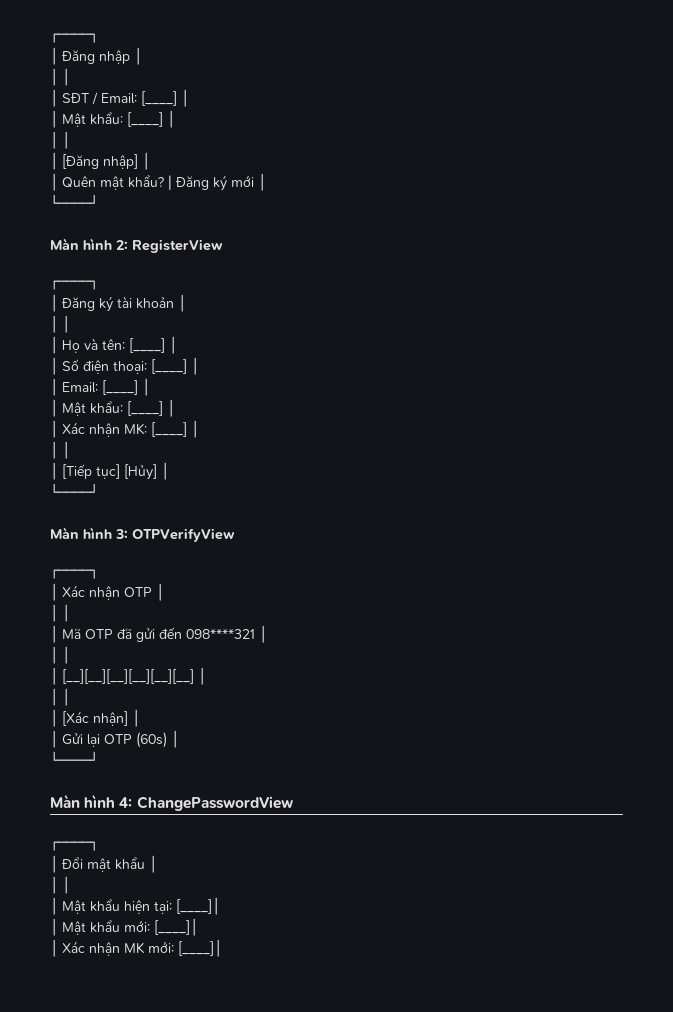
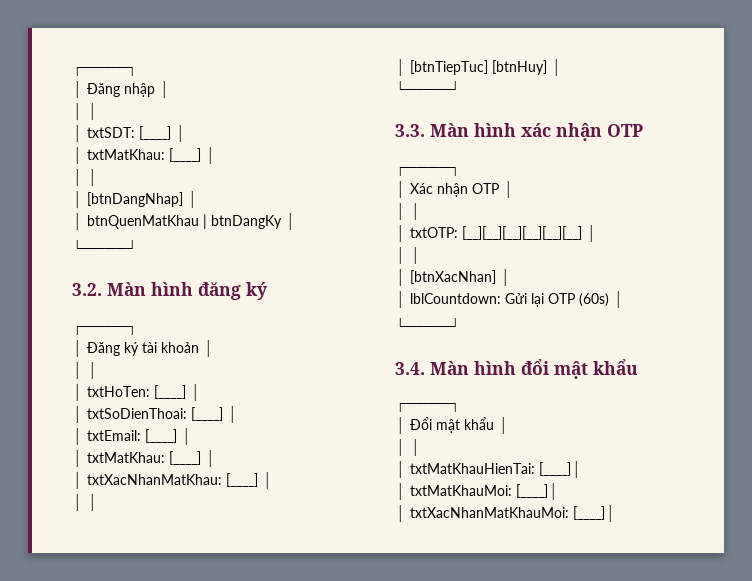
- │ SĐT / Email: [____] │
- │ Mật khẩu: [____] │
+ │ txtSDT: [____] │
+ │ txtMatKhau: [____] │
  │ │
- │ [Đăng nhập] │
- │ Quên mật khẩu? | Đăng ký mới │
+ │ [btnDangNhap] │
+ │ btnQuenMatKhau | btnDangKy │
  └────┘
- Màn hình 2: RegisterView
+ 3.2. Màn hình đăng ký
- │ Họ và tên: [____] │
- │ Số điện thoại: [____] │
- │ Email: [____] │
- │ Mật khẩu: [____] │
- │ Xác nhận MK: [____] │
+ │ txtHoTen: [____] │
+ │ txtSoDienThoai: [____] │
+ │ txtEmail: [____] │
+ │ txtMatKhau: [____] │
+ │ txtXacNhanMatKhau: [____] │
  │ │
- │ [Tiếp tục] [Hủy] │
+ │ [btnTiepTuc] [btnHuy] │
  └────┘
- Màn hình 3: OTPVerifyView
+ 3.3. Màn hình xác nhận OTP
- │ Mã OTP đã gửi đến 098****321 │
- │ │
- │ [__][__][__][__][__][__] │
+ │ txtOTP: [__][__][__][__][__][__] │
- │ [Xác nhận] │
- │ Gửi lại OTP (60s) │
+ │ [btnXacNhan] │
+ │ lblCountdown: Gửi lại OTP (60s) │
- Màn hình 4: ChangePasswordView
+ 3.4. Màn hình đổi mật khẩu
- │ Mật khẩu hiện tại: [____]│
- │ Mật khẩu mới: [____]│
- │ Xác nhận MK mới: [____]│
+ │ txtMatKhauHienTai: [____]│
+ │ txtMatKhauMoi: [____]│
+ │ txtXacNhanMatKhauMoi: [____]│

